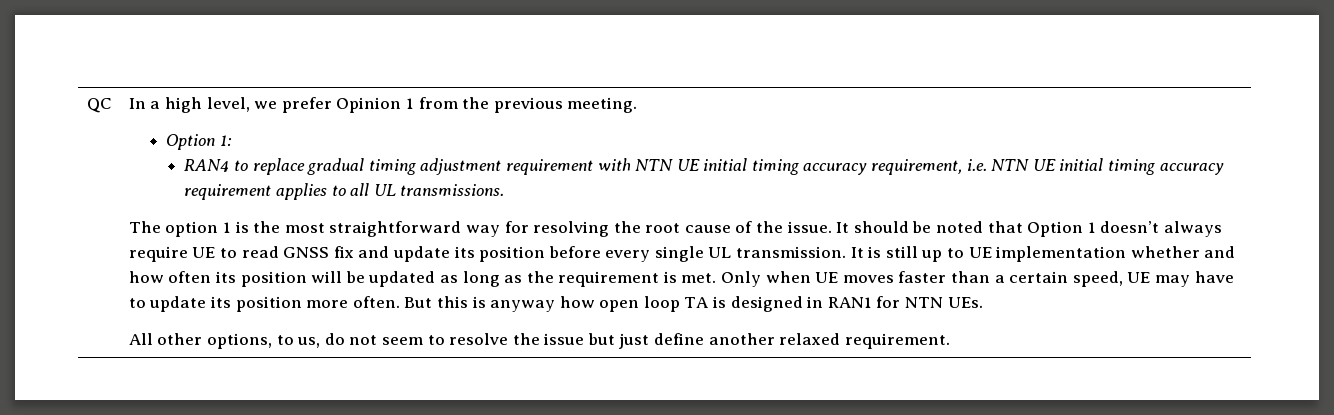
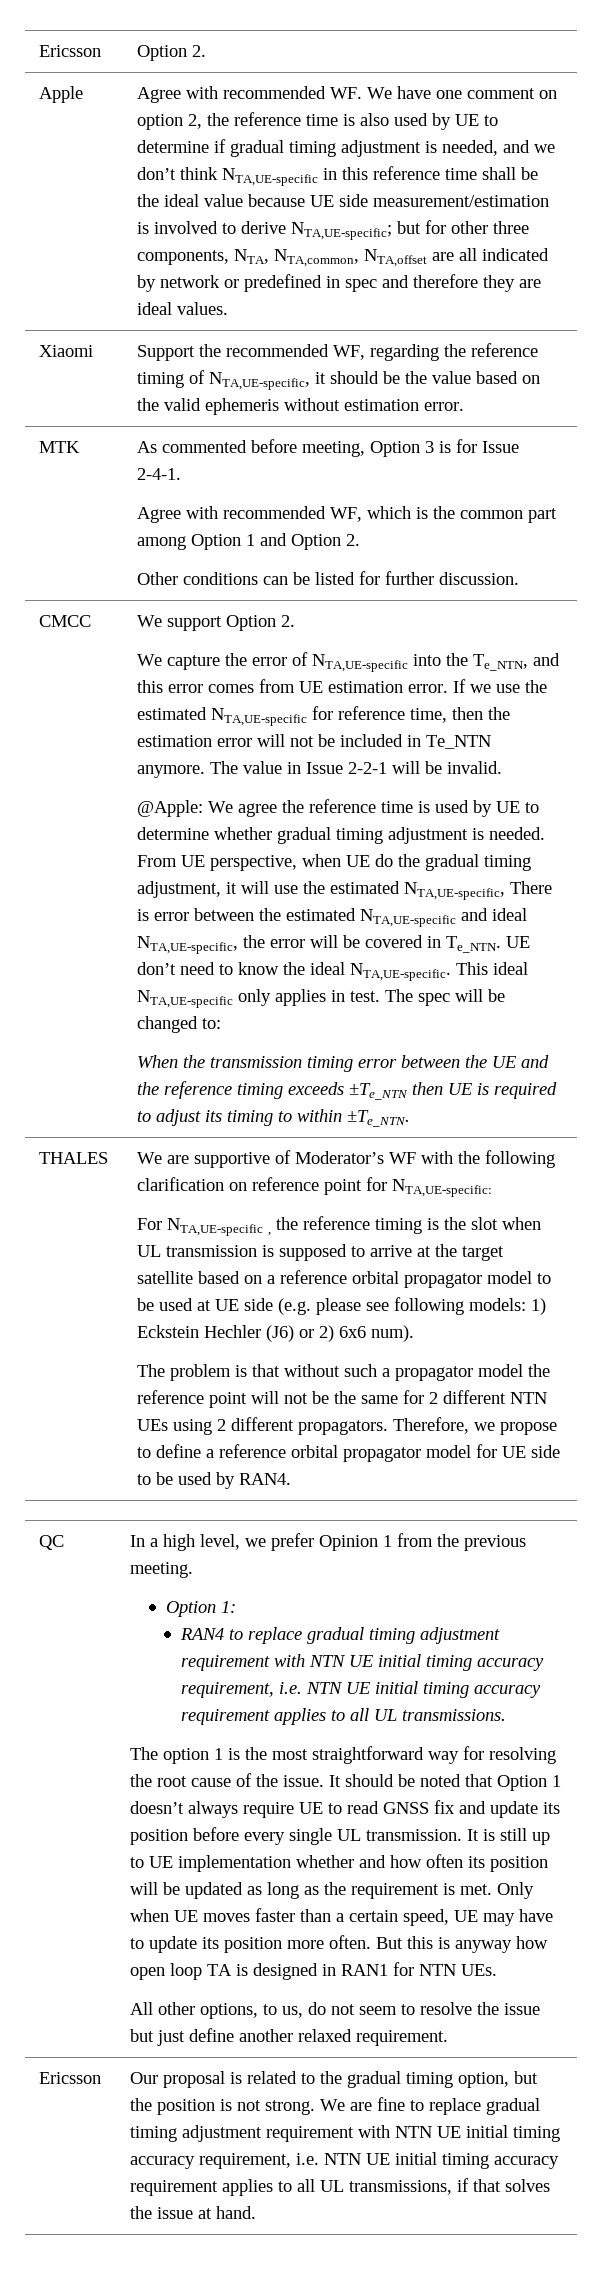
+ Ericsson | Option 2.
+ Apple | Agree with recommended WF. We have one comment on option 2, the reference time is also used by UE to determine if gradual timing adjustment is needed, and we don’t think NTA,UE-specific in this reference time shall be the ideal value because UE side measurement/estimation is involved to derive NTA,UE-specific; but for other three components, NTA, NTA,common, NTA,offset are all indicated by network or predefined in spec and therefore they are ideal values.
+ Xiaomi | Support the recommended WF, regarding the reference timing of NTA,UE-specific, it should be the value based on the valid ephemeris without estimation error.
+ MTK | As commented before meeting, Option 3 is for Issue 2-4-1.
+ Agree with recommended WF, which is the common part among Option 1 and Option 2.
+ Other conditions can be listed for further discussion.
+ CMCC | We support Option 2.
+ We capture the error of NTA,UE-specific into the Te_NTN, and this error comes from UE estimation error. If we use the estimated NTA,UE-specific for reference time, then the estimation error will not be included in Te_NTN anymore. The value in Issue 2-2-1 will be invalid.
+ @Apple: We agree the reference time is used by UE to determine whether gradual timing adjustment is needed. From UE perspective, when UE do the gradual timing adjustment, it will use the estimated NTA,UE-specific, There is error between the estimated NTA,UE-specific and ideal NTA,UE-specific, the error will be covered in Te_NTN. UE don’t need to know the ideal NTA,UE-specific. This ideal NTA,UE-specific only applies in test. The spec will be changed to:
+ When the transmission timing error between the UE and the reference timing exceeds ±Te_NTN then UE is required to adjust its timing to within ±Te_NTN.
+ THALES | We are supportive of Moderator’s WF with the following clarification on reference point for NTA,UE-specific:
+ For NTA,UE-specific , the reference timing is the slot when UL transmission is supposed to arrive at the target satellite based on a reference orbital propagator model to be used at UE side (e.g. please see following models: 1) Eckstein Hechler (J6) or 2) 6x6 num).
+ The problem is that without such a propagator model the reference point will not be the same for 2 different NTN UEs using 2 different propagators. Therefore, we propose to define a reference orbital propagator model for UE side to be used by RAN4.
+ Ericsson | Our proposal is related to the gradual timing option, but the position is not strong. We are fine to replace gradual timing adjustment requirement with NTN UE initial timing accuracy requirement, i.e. NTN UE initial timing accuracy requirement applies to all UL transmissions, if that solves the issue at hand.

